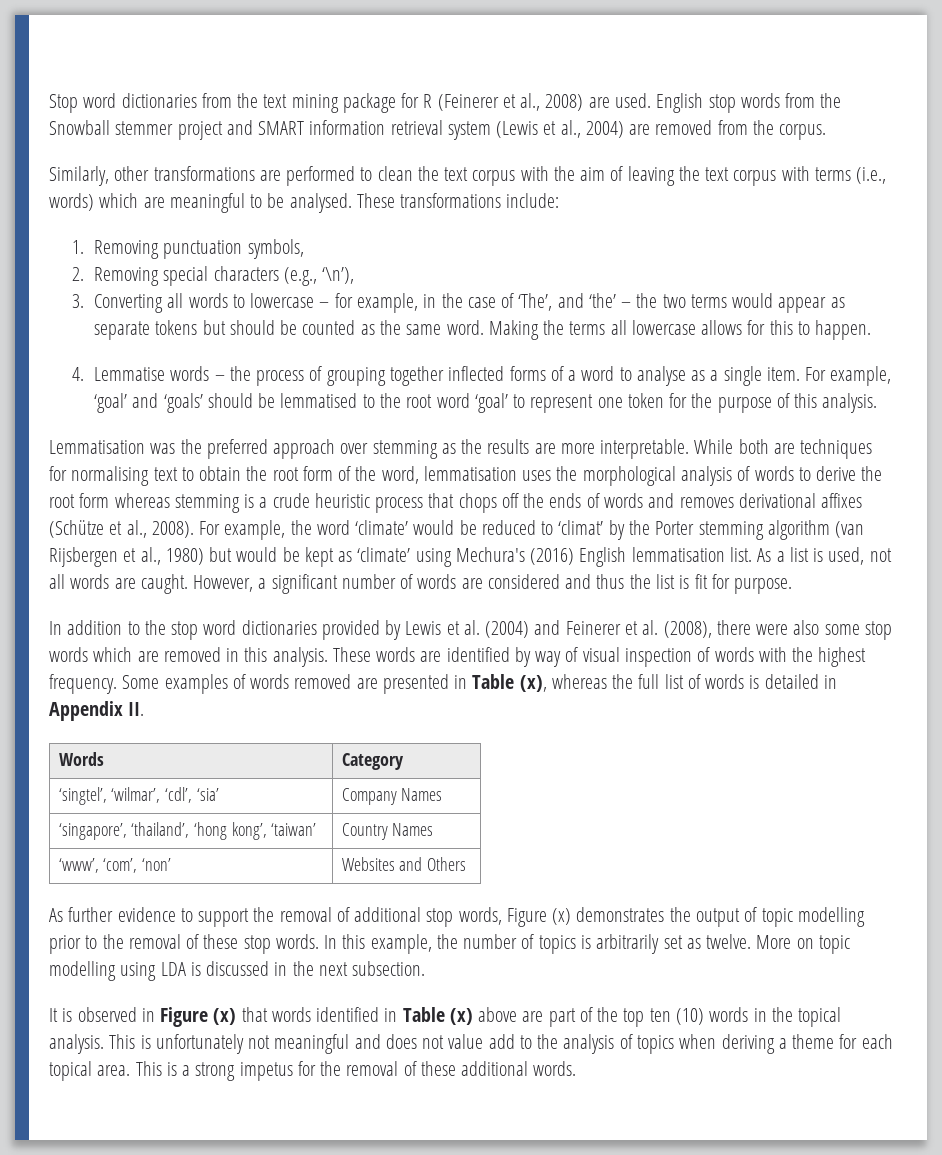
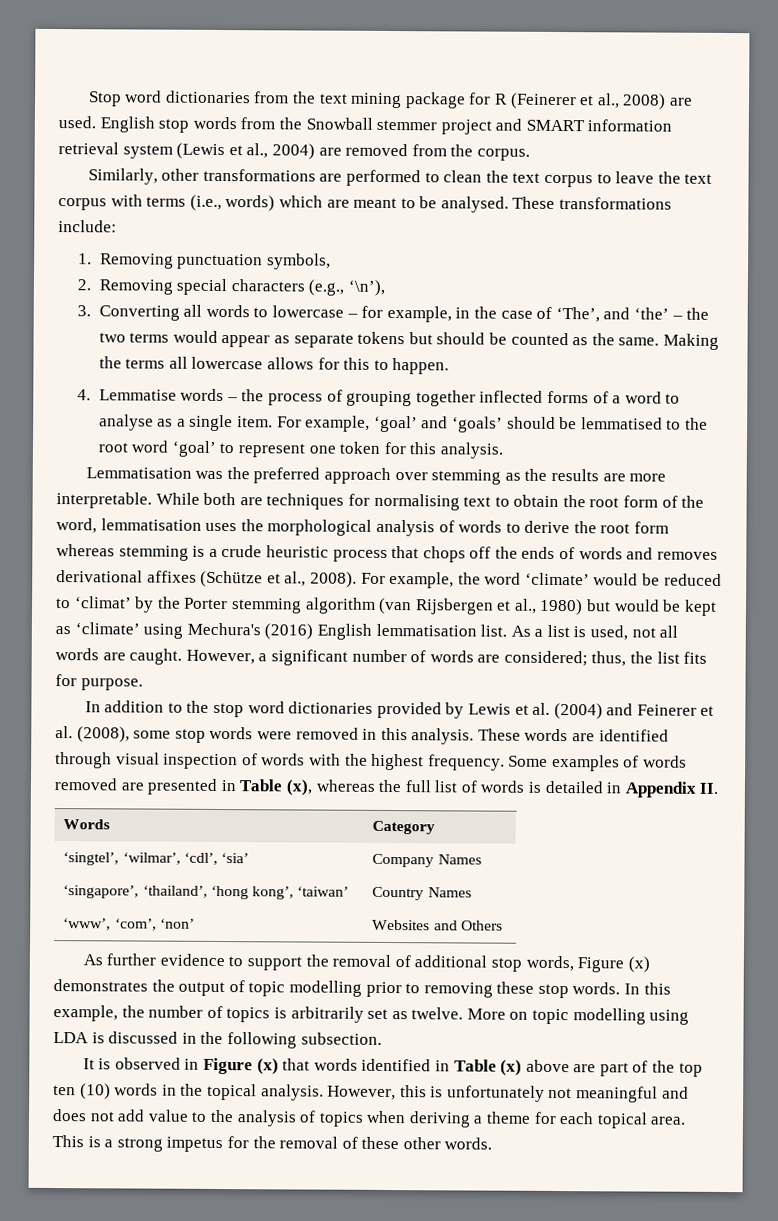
- Similarly, other transformations are performed to clean the text corpus with the aim of leaving the text corpus with terms (i.e., words) which are meaningful to be analysed.
+ Similarly, other transformations are performed to clean the text corpus to leave the text corpus with terms (i.e., words) which are meant to be analysed.
- 3. Converting all words to lowercase – for example, in the case of ‘The’, and ‘the’ – the two terms would appear as separate tokens but should be counted as the same word.
+ 3. Converting all words to lowercase – for example, in the case of ‘The’, and ‘the’ – the two terms would appear as separate tokens but should be counted as the same.
- For example, ‘goal’ and ‘goals’ should be lemmatised to the root word ‘goal’ to represent one token for the purpose of this analysis.
+ For example, ‘goal’ and ‘goals’ should be lemmatised to the root word ‘goal’ to represent one token for this analysis.
- However, a significant number of words are considered and thus the list is fit for purpose.
+ However, a significant number of words are considered; thus, the list fits for purpose.
- In addition to the stop word dictionaries provided by Lewis et al. (2004) and Feinerer et al. (2008), there were also some stop words which are removed in this analysis.
+ In addition to the stop word dictionaries provided by Lewis et al. (2004) and Feinerer et al. (2008), some stop words were removed in this analysis.
- These words are identified by way of visual inspection of words with the highest frequency.
+ These words are identified through visual inspection of words with the highest frequency.
- As further evidence to support the removal of additional stop words, Figure (x) demonstrates the output of topic modelling prior to the removal of these stop words.
+ As further evidence to support the removal of additional stop words, Figure (x) demonstrates the output of topic modelling prior to removing these stop words.
- More on topic modelling using LDA is discussed in the next subsection.
+ More on topic modelling using LDA is discussed in the following subsection.
- This is unfortunately not meaningful and does not value add to the analysis of topics when deriving a theme for each topical area.
+ However, this is unfortunately not meaningful and does not add value to the analysis of topics when deriving a theme for each topical area.
- This is a strong impetus for the removal of these additional words.
+ This is a strong impetus for the removal of these other words.

